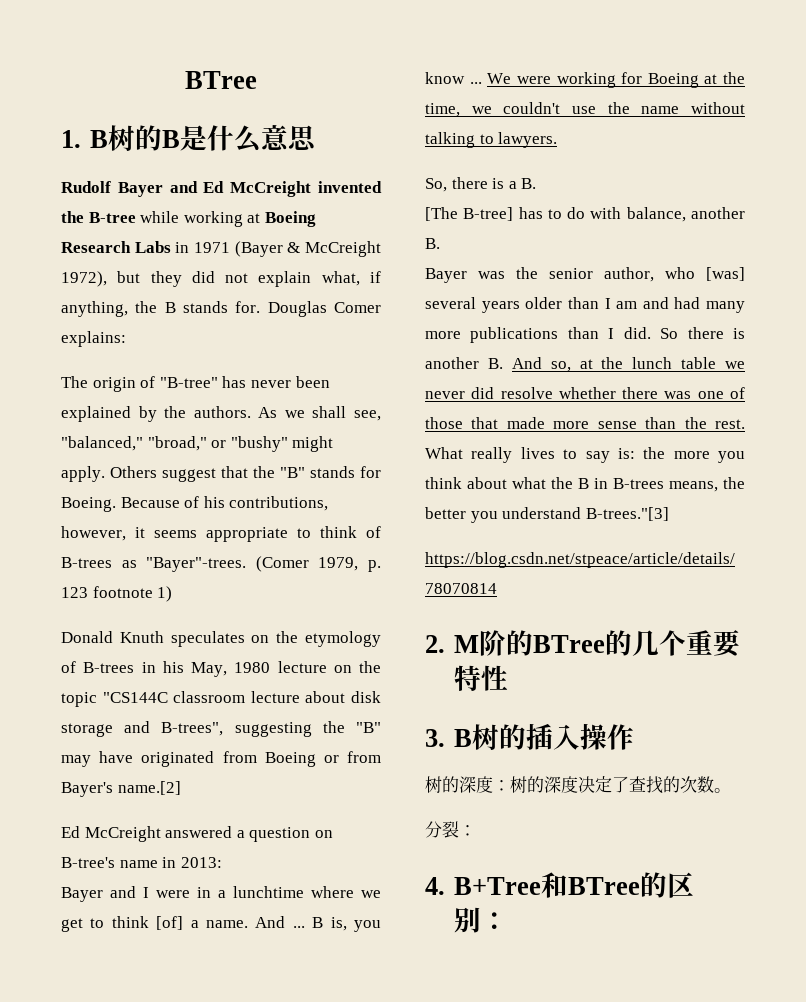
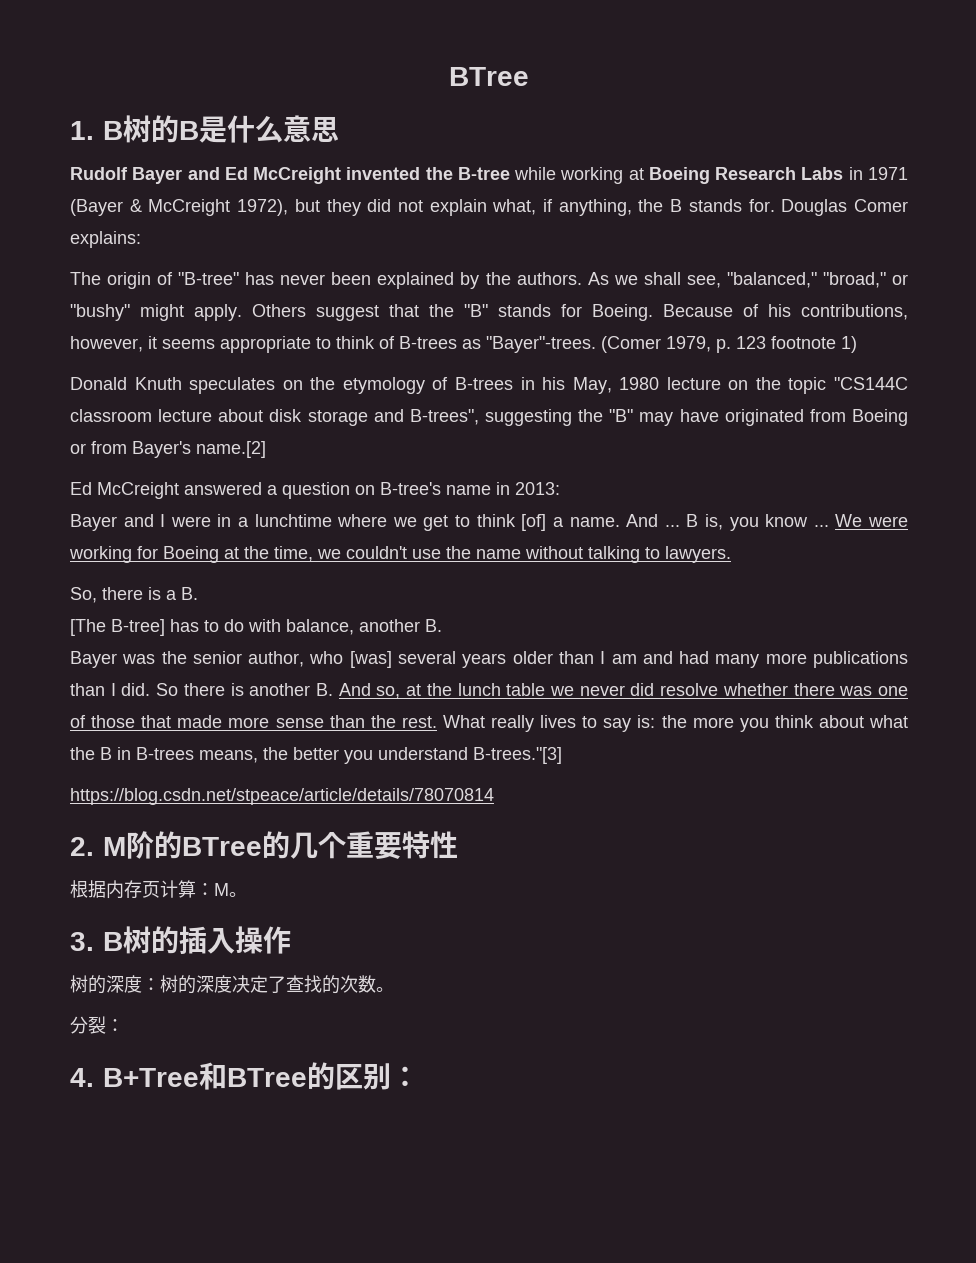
+ 根据内存页计算：M。

